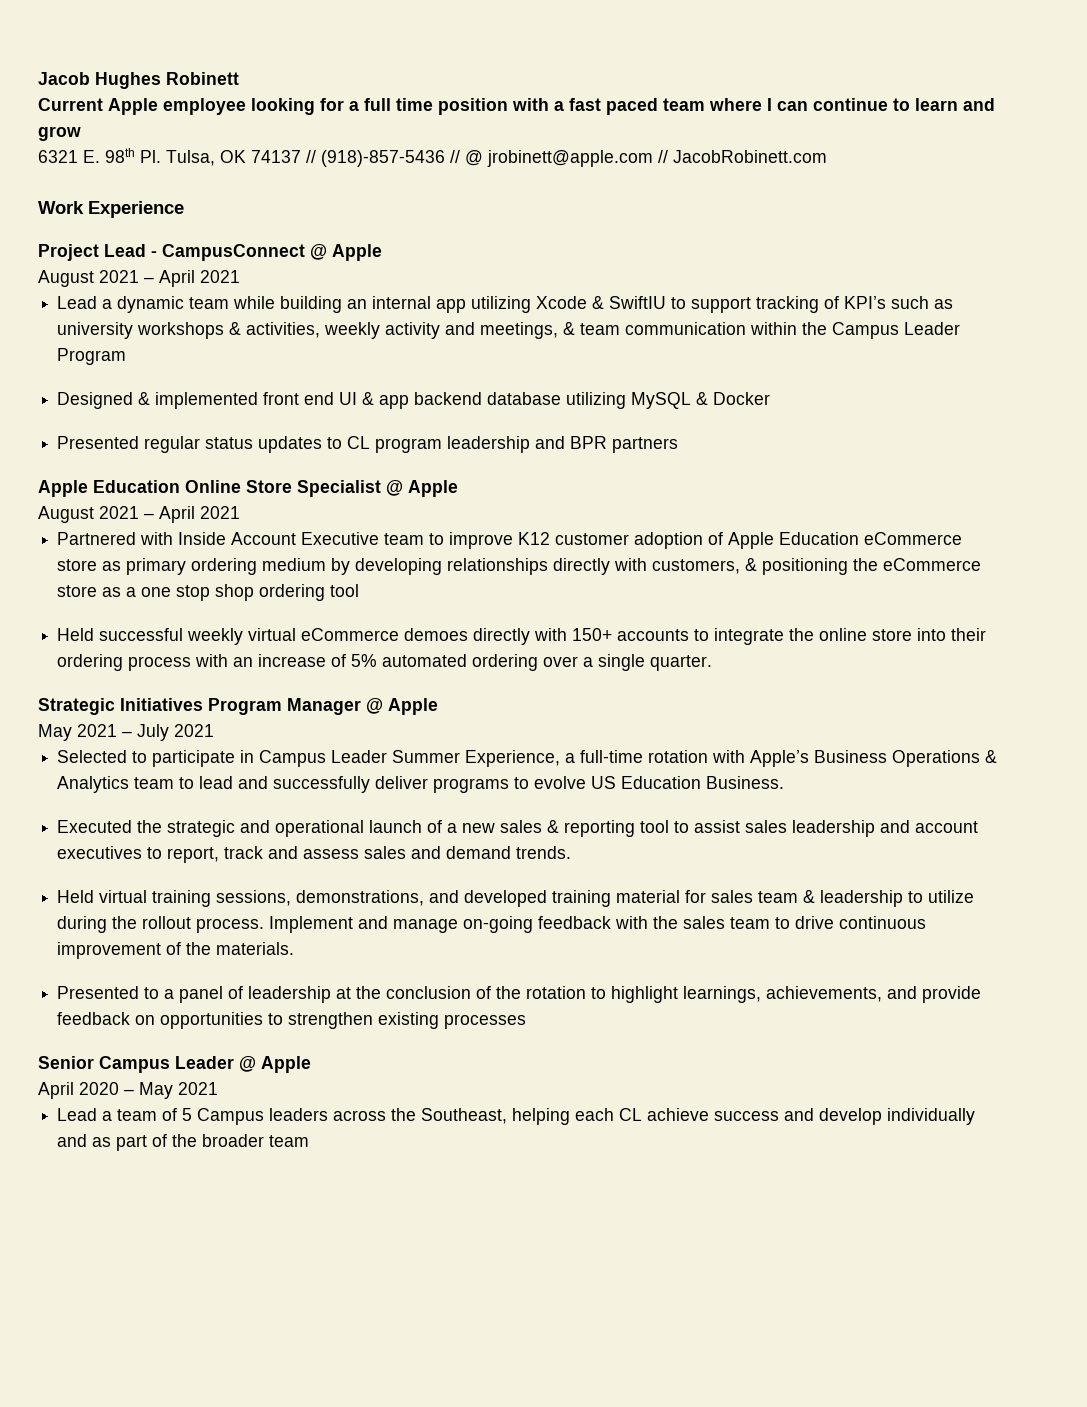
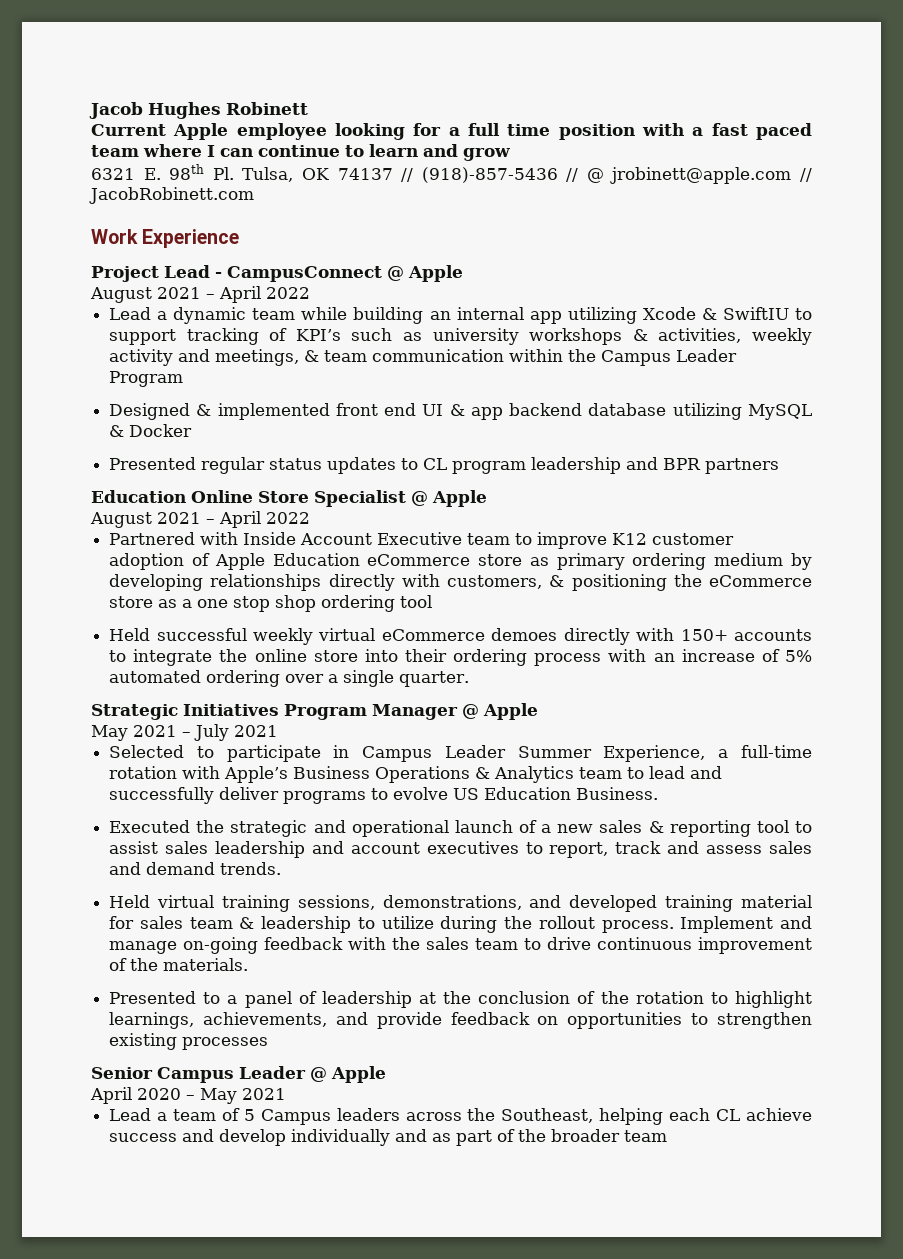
  Project Lead - CampusConnect @ Apple
- August 2021 – April 2021
+ August 2021 – April 2022
- Apple Education Online Store Specialist @ Apple
- August 2021 – April 2021
+ Education Online Store Specialist @ Apple
+ August 2021 – April 2022

